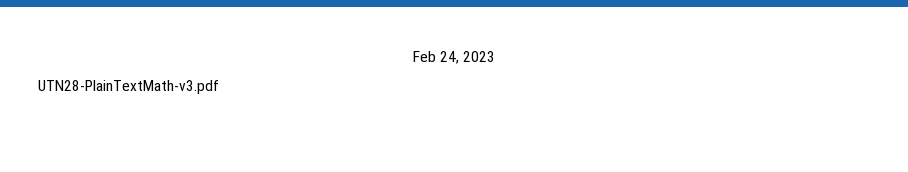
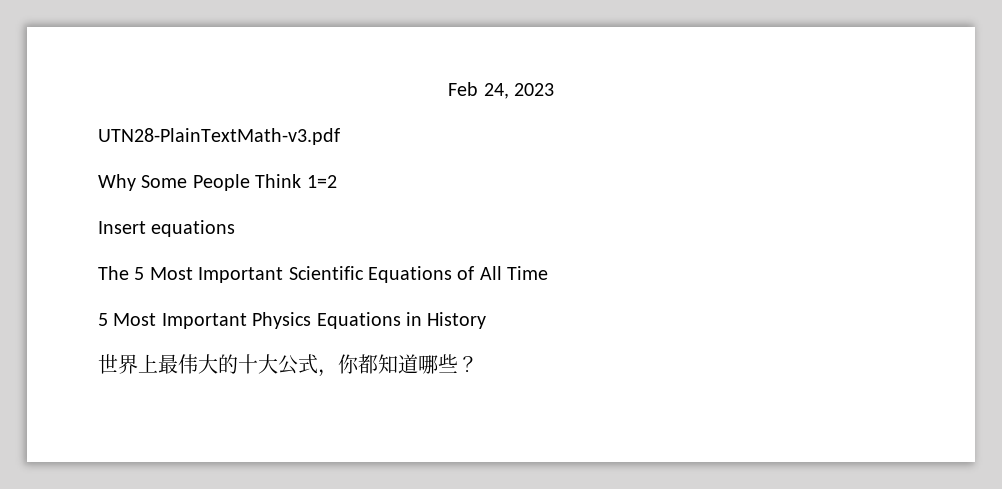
+ Why Some People Think 1=2
+ Insert equations
+ The 5 Most Important Scientific Equations of All Time
+ 5 Most Important Physics Equations in History
+ 世界上最伟大的十大公式，你都知道哪些？

